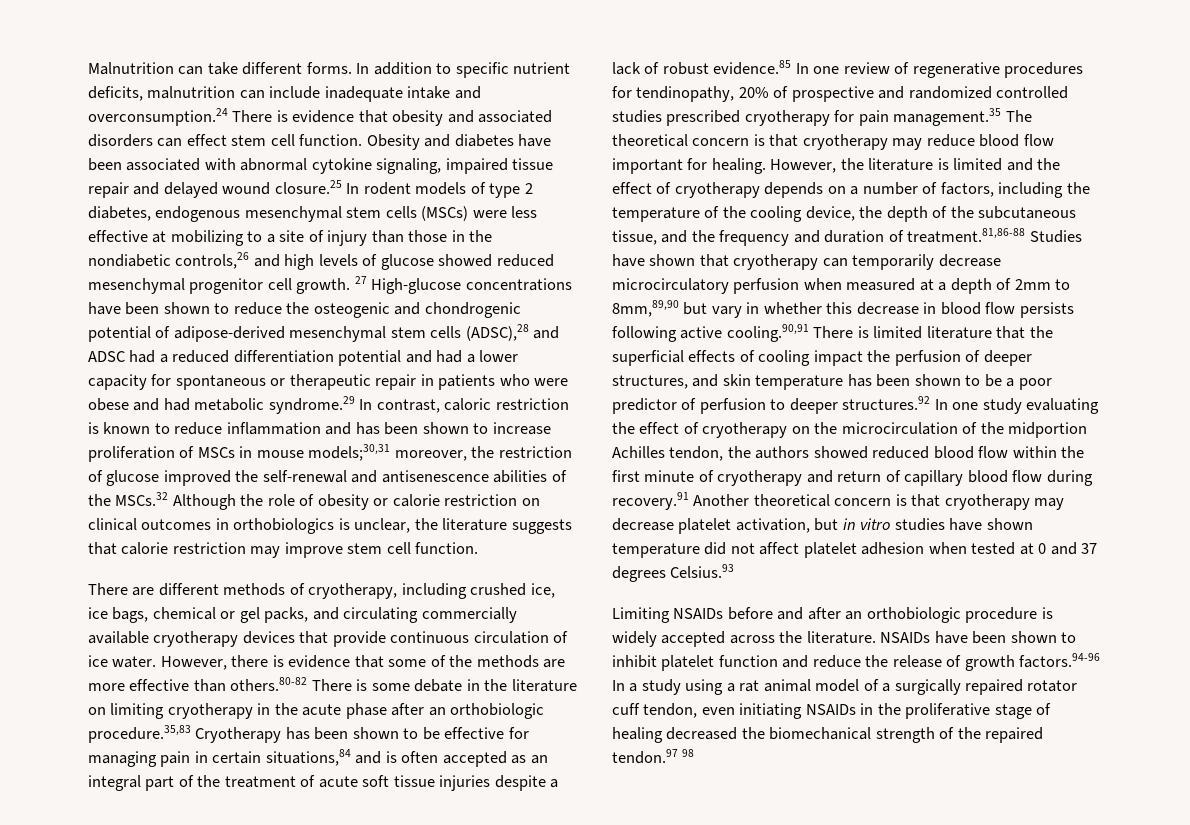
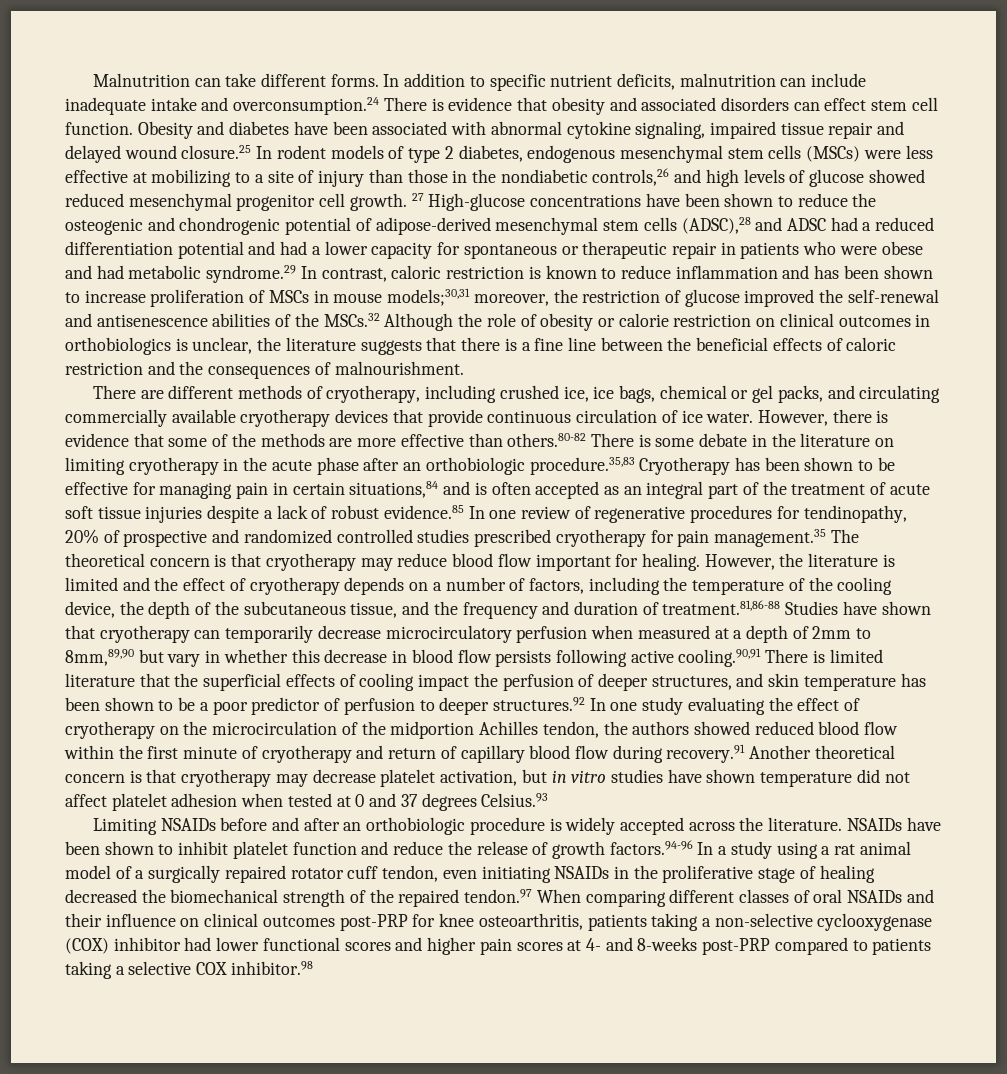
- 27 High-glucose concentrations have been shown to reduce the osteogenic and chondrogenic potential of adipose-derived mesenchymal stem cells (ADSC),28 and ADSC had a reduced differentiation potential and had a lower capacity for spontaneous or therapeutic repair in patients who were obese and had metabolic syndrome.29 In contrast, caloric restriction is known to reduce inflammation and has been shown to increase proliferation of MSCs in mouse models;30,31 moreover, the restriction of glucose improved the self-renewal and antisenescence abilities of the MSCs.32 Although the role of obesity or calorie restriction on clinical outcomes in orthobiologics is unclear, the literature suggests that calorie restriction may improve stem cell function.
+ 27 High-glucose concentrations have been shown to reduce the osteogenic and chondrogenic potential of adipose-derived mesenchymal stem cells (ADSC),28 and ADSC had a reduced differentiation potential and had a lower capacity for spontaneous or therapeutic repair in patients who were obese and had metabolic syndrome.29 In contrast, caloric restriction is known to reduce inflammation and has been shown to increase proliferation of MSCs in mouse models;30,31 moreover, the restriction of glucose improved the self-renewal and antisenescence abilities of the MSCs.32 Although the role of obesity or calorie restriction on clinical outcomes in orthobiologics is unclear, the literature suggests that there is a fine line between the beneficial effects of caloric restriction and the consequences of malnourishment.
- NSAIDs have been shown to inhibit platelet function and reduce the release of growth factors.94-96 In a study using a rat animal model of a surgically repaired rotator cuff tendon, even initiating NSAIDs in the proliferative stage of healing decreased the biomechanical strength of the repaired tendon.97 98
+ NSAIDs have been shown to inhibit platelet function and reduce the release of growth factors.94-96 In a study using a rat animal model of a surgically repaired rotator cuff tendon, even initiating NSAIDs in the proliferative stage of healing decreased the biomechanical strength of the repaired tendon.97 When comparing different classes of oral NSAIDs and their influence on clinical outcomes post-PRP for knee osteoarthritis, patients taking a non-selective cyclooxygenase (COX) inhibitor had lower functional scores and higher pain scores at 4- and 8-weeks post-PRP compared to patients taking a selective COX inhibitor.98

